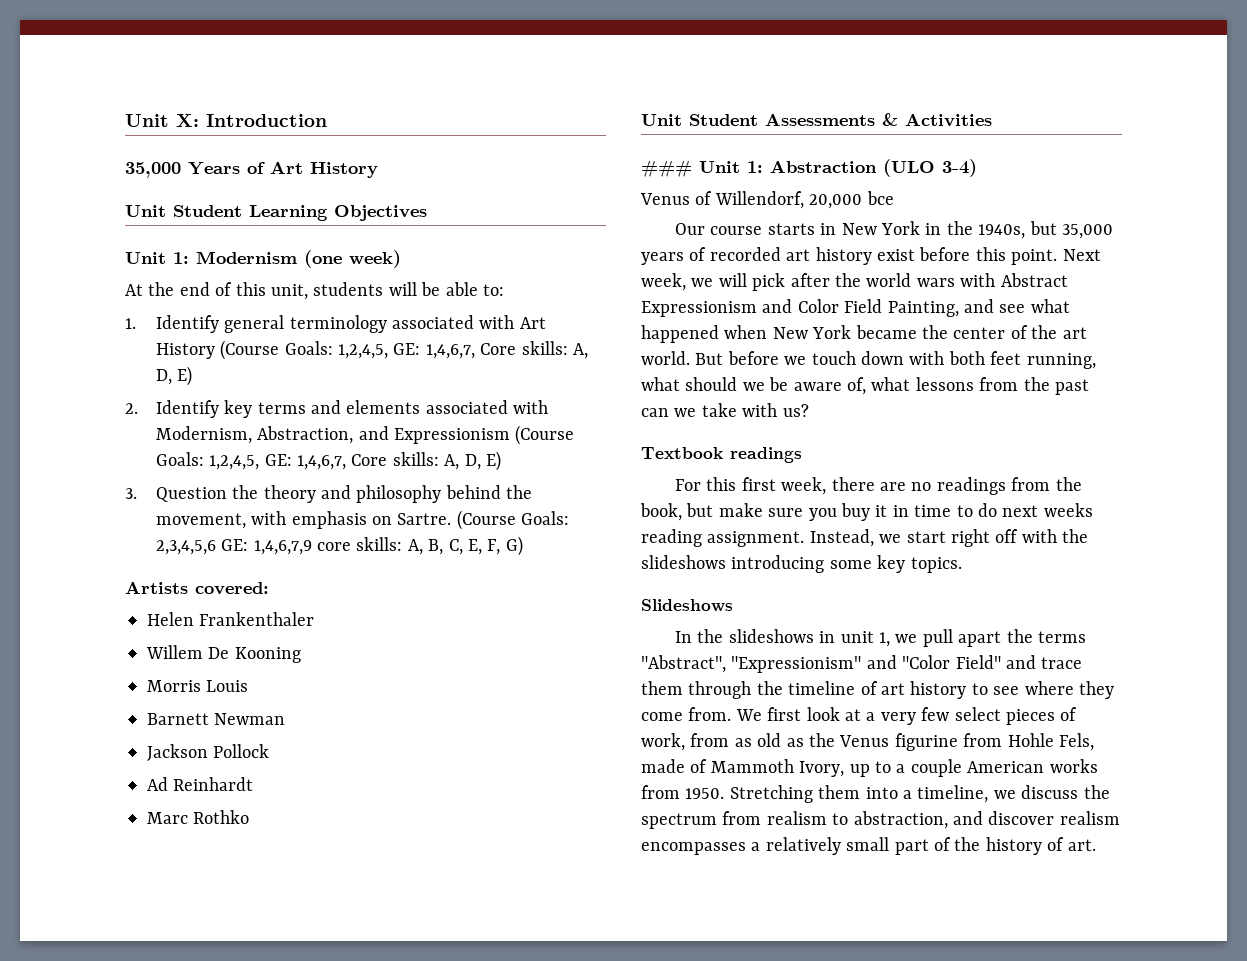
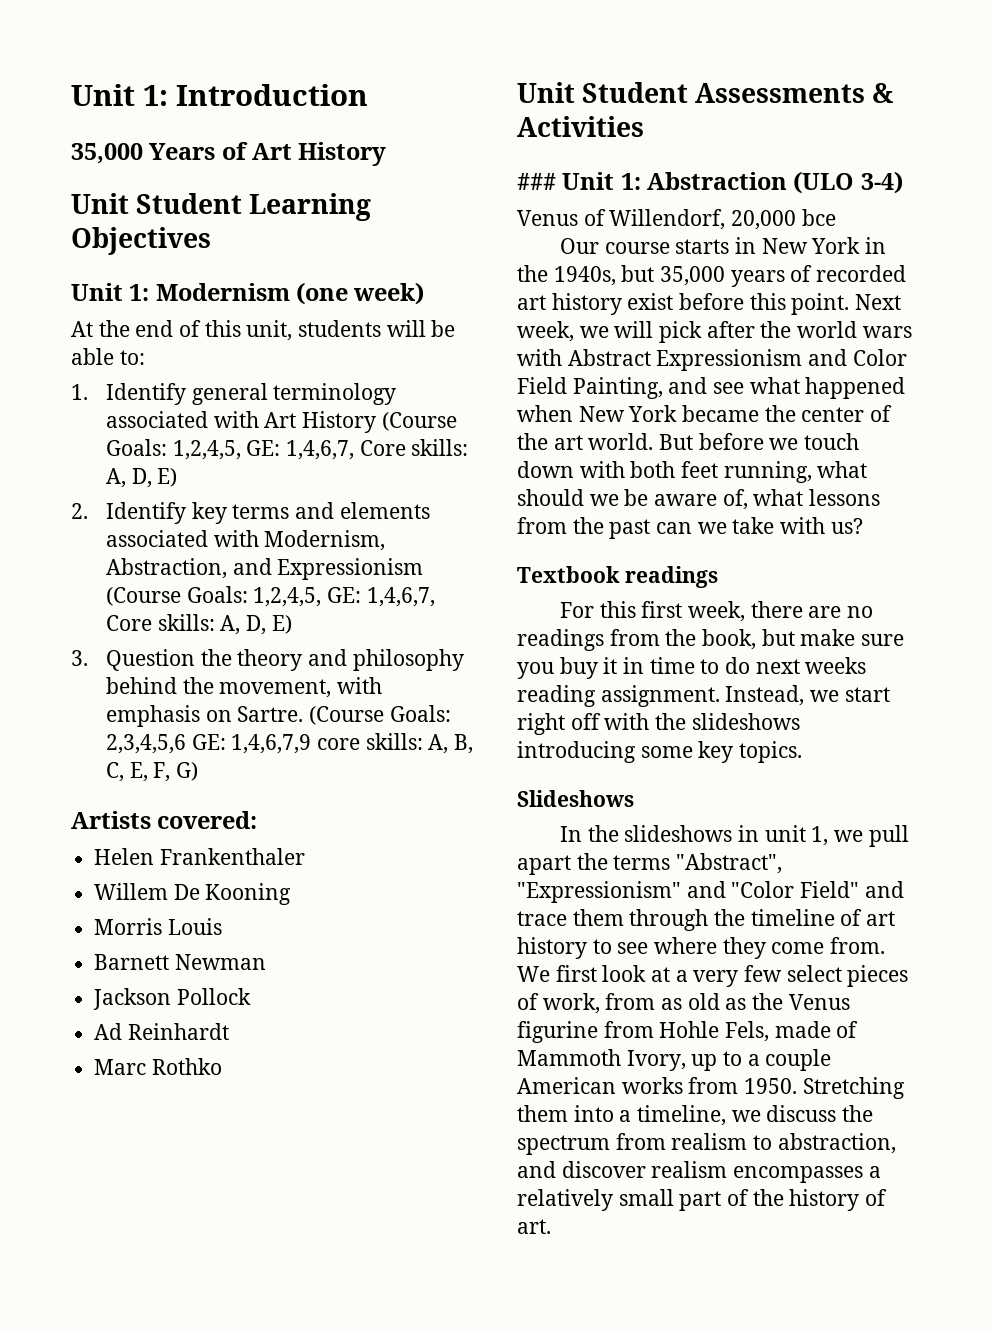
- Unit X: Introduction
+ Unit 1: Introduction

